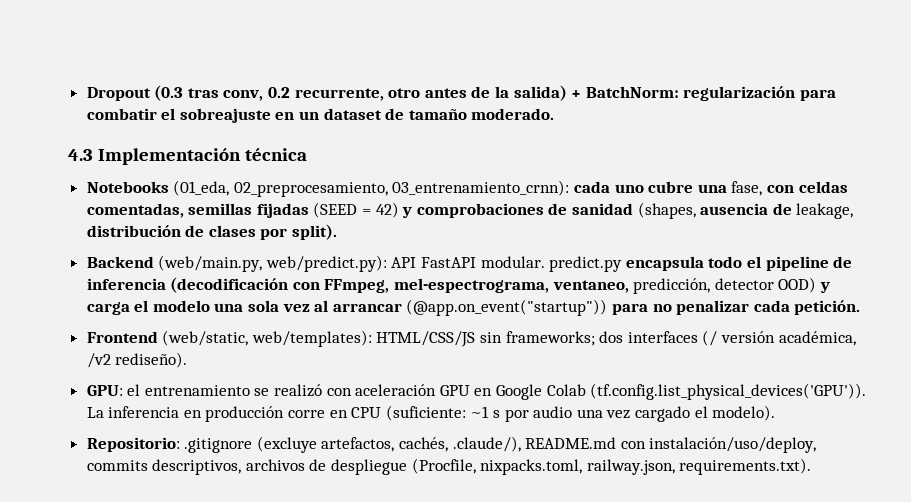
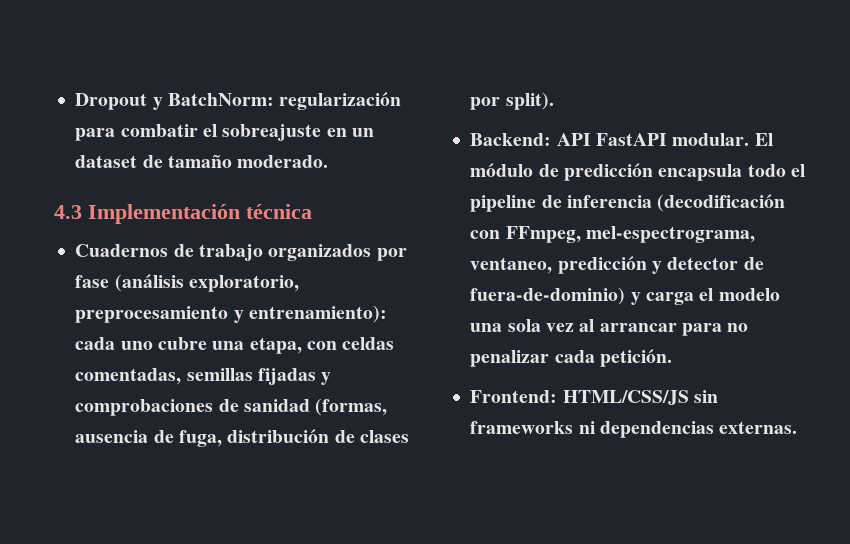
- Dropout (0.3 tras conv, 0.2 recurrente, otro antes de la salida) + BatchNorm: regularización para combatir el sobreajuste en un dataset de tamaño moderado.
+ Dropout y BatchNorm: regularización para combatir el sobreajuste en un dataset de tamaño moderado.
- Notebooks (01_eda, 02_preprocesamiento, 03_entrenamiento_crnn): cada uno cubre una fase, con celdas comentadas, semillas fijadas (SEED = 42) y comprobaciones de sanidad (shapes, ausencia de leakage, distribución de clases por split).
+ Cuadernos de trabajo organizados por fase (análisis exploratorio, preprocesamiento y entrenamiento): cada uno cubre una etapa, con celdas comentadas, semillas fijadas y comprobaciones de sanidad (formas, ausencia de fuga, distribución de clases por split).
- Backend (web/main.py, web/predict.py): API FastAPI modular. predict.py encapsula todo el pipeline de inferencia (decodificación con FFmpeg, mel-espectrograma, ventaneo, predicción, detector OOD) y carga el modelo una sola vez al arrancar (@app.on_event("startup")) para no penalizar cada petición.
+ Backend: API FastAPI modular. El módulo de predicción encapsula todo el pipeline de inferencia (decodificación con FFmpeg, mel-espectrograma, ventaneo, predicción y detector de fuera-de-dominio) y carga el modelo una sola vez al arrancar para no penalizar cada petición.
- Frontend (web/static, web/templates): HTML/CSS/JS sin frameworks; dos interfaces (/ versión académica, /v2 rediseño).
- GPU: el entrenamiento se realizó con aceleración GPU en Google Colab (tf.config.list_physical_devices('GPU')). La inferencia en producción corre en CPU (suficiente: ~1 s por audio una vez cargado el modelo).
- Repositorio: .gitignore (excluye artefactos, cachés, .claude/), README.md con instalación/uso/deploy, commits descriptivos, archivos de despliegue (Procfile, nixpacks.toml, railway.json, requirements.txt).
+ Frontend: HTML/CSS/JS sin frameworks ni dependencias externas.

